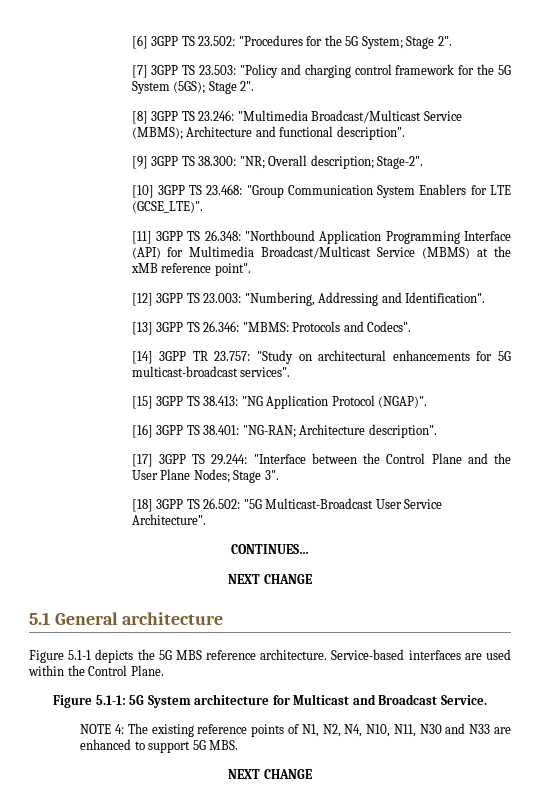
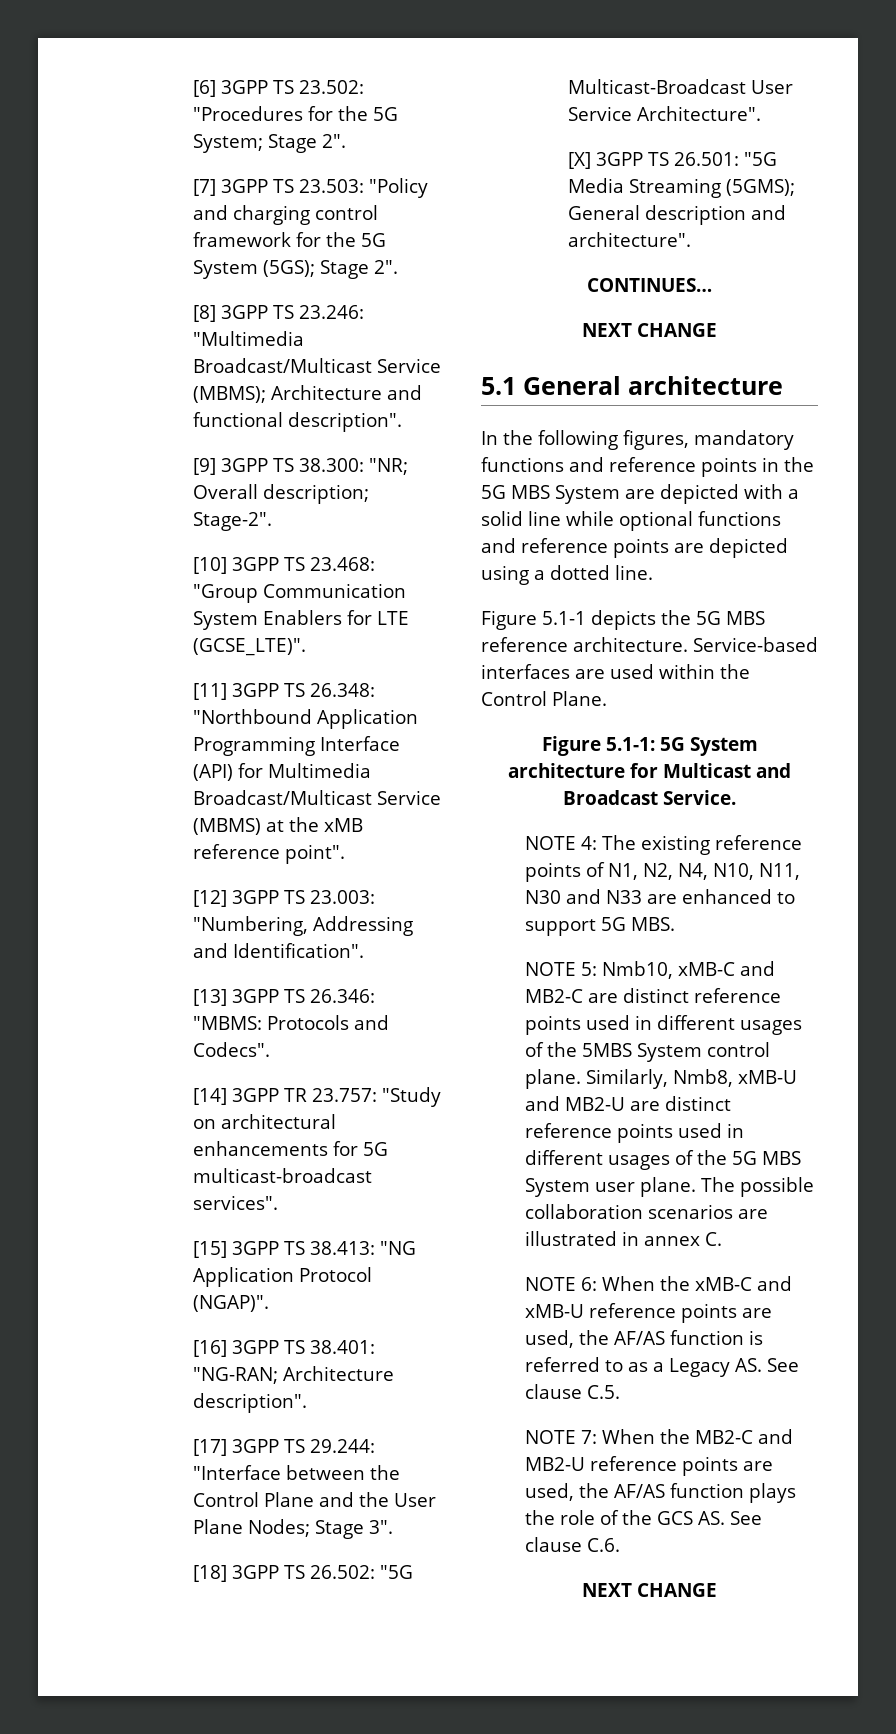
+ [X] 3GPP TS 26.501: "5G Media Streaming (5GMS); General description and architecture".
+ In the following figures, mandatory functions and reference points in the 5G MBS System are depicted with a solid line while optional functions and reference points are depicted using a dotted line.
+ NOTE 5: Nmb10, xMB-C and MB2-C are distinct reference points used in different usages of the 5MBS System control plane. Similarly, Nmb8, xMB-U and MB2-U are distinct reference points used in different usages of the 5G MBS System user plane. The possible collaboration scenarios are illustrated in annex C.
+ NOTE 6: When the xMB-C and xMB-U reference points are used, the AF/AS function is referred to as a Legacy AS. See clause C.5.
+ NOTE 7: When the MB2-C and MB2-U reference points are used, the AF/AS function plays the role of the GCS AS. See clause C.6.

